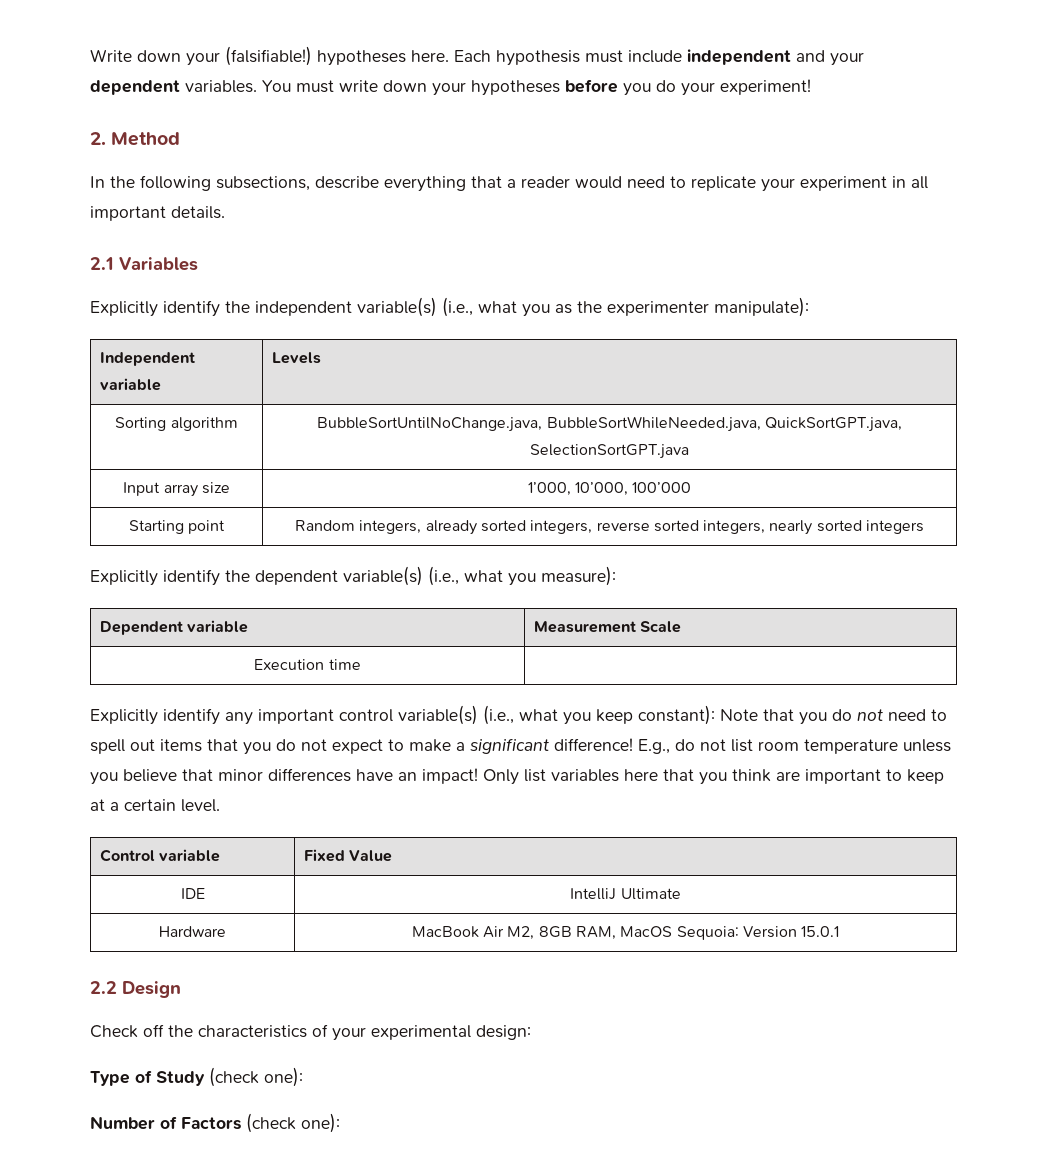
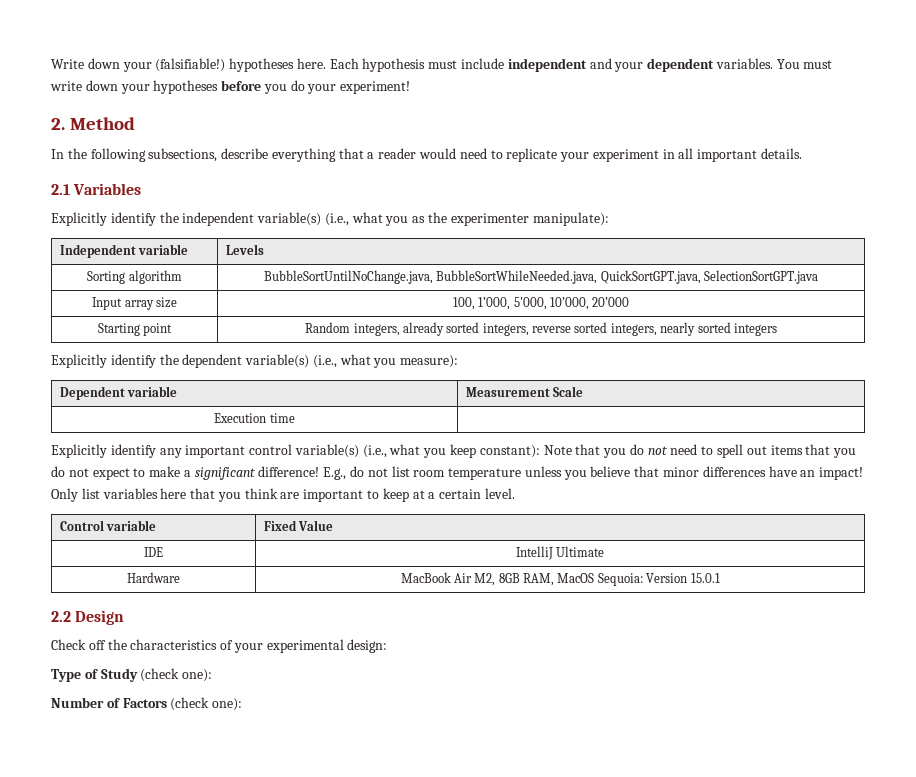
- Input array size | 1’000, 10’000, 100’000
+ Input array size | 100, 1’000, 5'000, 10’000, 20’000

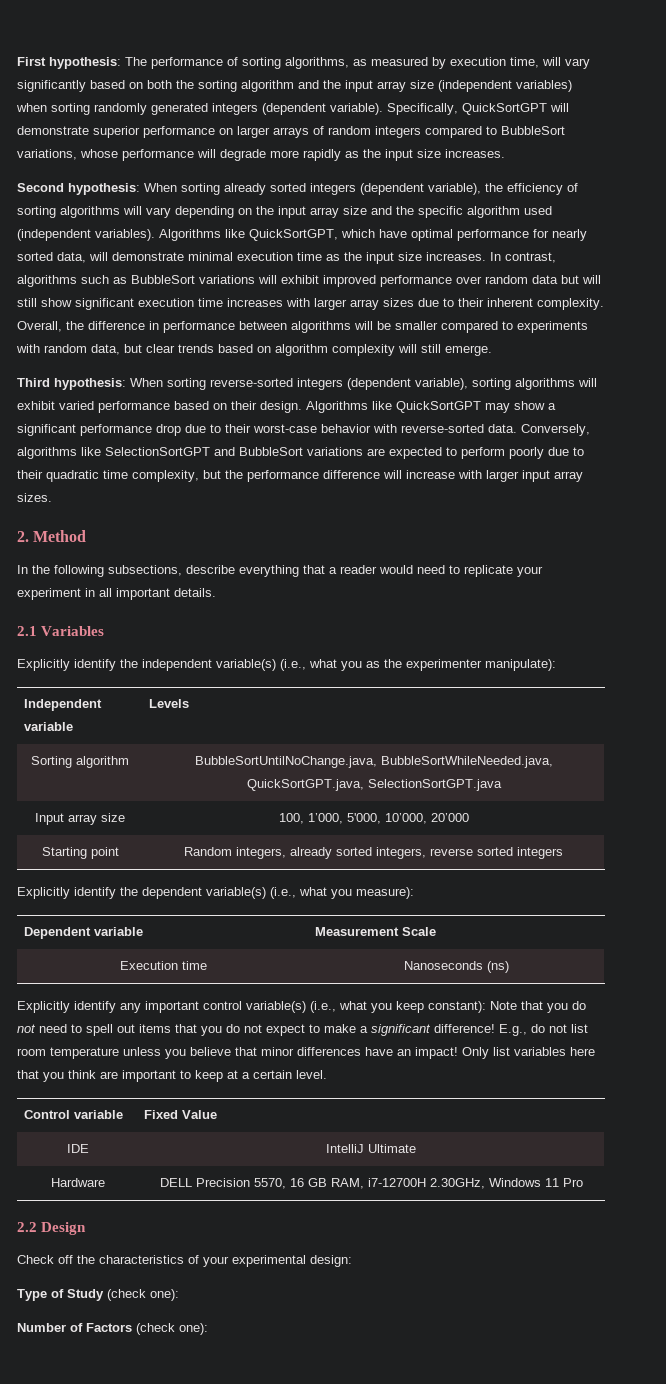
- Write down your (falsifiable!) hypotheses here. Each hypothesis must include independent and your dependent variables. You must write down your hypotheses before you do your experiment!
+ First hypothesis: The performance of sorting algorithms, as measured by execution time, will vary significantly based on both the sorting algorithm and the input array size (independent variables) when sorting randomly generated integers (dependent variable). Specifically, QuickSortGPT will demonstrate superior performance on larger arrays of random integers compared to BubbleSort variations, whose performance will degrade more rapidly as the input size increases.
+ Second hypothesis: When sorting already sorted integers (dependent variable), the efficiency of sorting algorithms will vary depending on the input array size and the specific algorithm used (independent variables). Algorithms like QuickSortGPT, which have optimal performance for nearly sorted data, will demonstrate minimal execution time as the input size increases. In contrast, algorithms such as BubbleSort variations will exhibit improved performance over random data but will still show significant execution time increases with larger array sizes due to their inherent complexity. Overall, the difference in performance between algorithms will be smaller compared to experiments with random data, but clear trends based on algorithm complexity will still emerge.
+ Third hypothesis: When sorting reverse-sorted integers (dependent variable), sorting algorithms will exhibit varied performance based on their design. Algorithms like QuickSortGPT may show a significant performance drop due to their worst-case behavior with reverse-sorted data. Conversely, algorithms like SelectionSortGPT and BubbleSort variations are expected to perform poorly due to their quadratic time complexity, but the performance difference will increase with larger input array sizes.
- Starting point | Random integers, already sorted integers, reverse sorted integers, nearly sorted integers
+ Starting point | Random integers, already sorted integers, reverse sorted integers
- Execution time |
+ Execution time | Nanoseconds (ns)
- Hardware | MacBook Air M2, 8GB RAM, MacOS Sequoia: Version 15.0.1
+ Hardware | DELL Precision 5570, 16 GB RAM, i7-12700H 2.30GHz, Windows 11 Pro

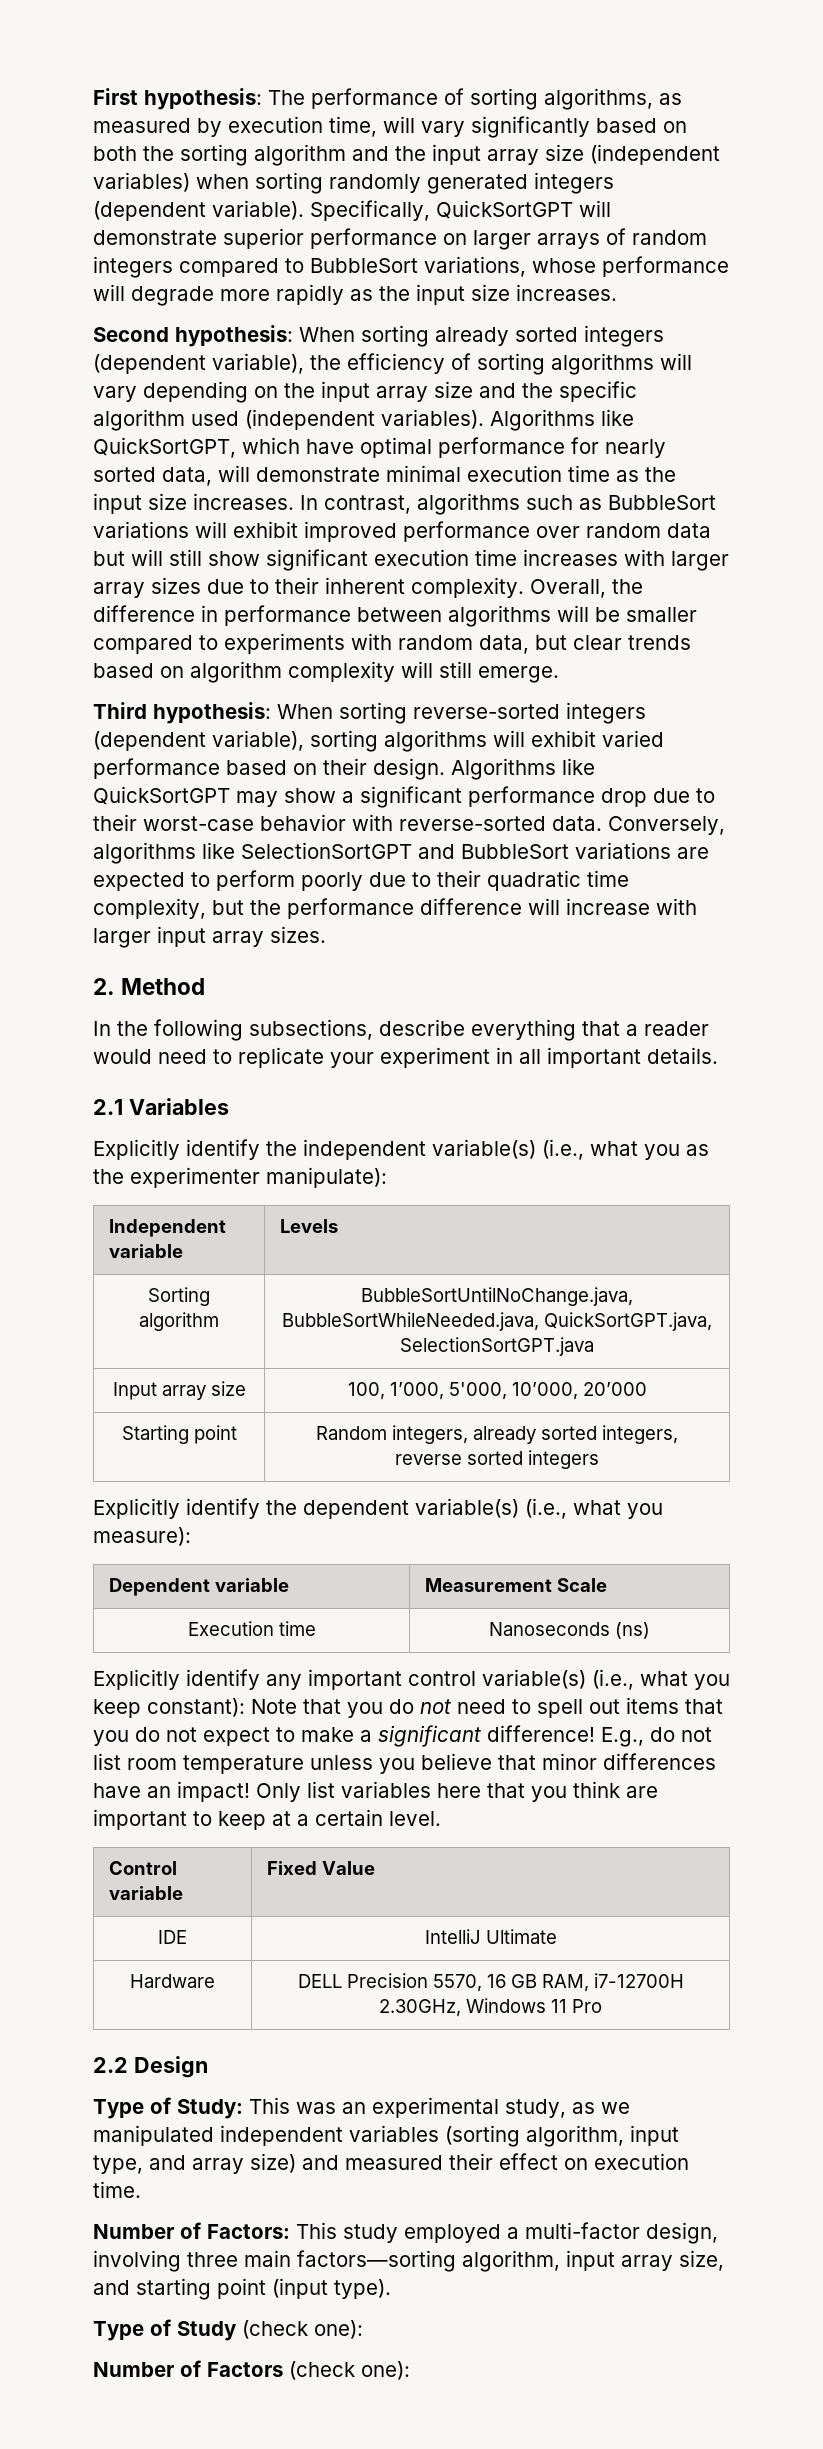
- Check off the characteristics of your experimental design:
+ Type of Study: This was an experimental study, as we manipulated independent variables (sorting algorithm, input type, and array size) and measured their effect on execution time.
+ Number of Factors: This study employed a multi-factor design, involving three main factors—sorting algorithm, input array size, and starting point (input type).

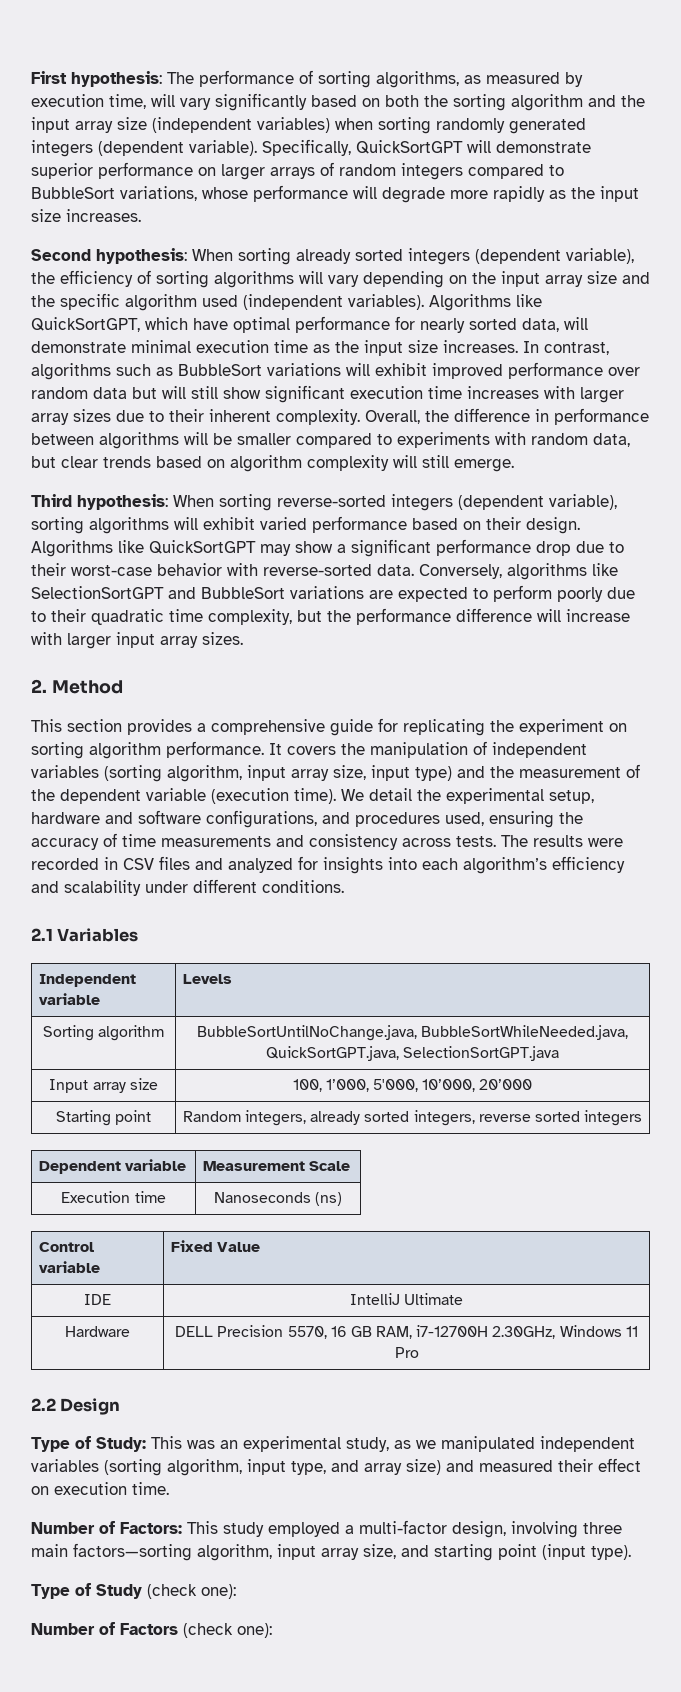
- In the following subsections, describe everything that a reader would need to replicate your experiment in all important details.
+ This section provides a comprehensive guide for replicating the experiment on sorting algorithm performance. It covers the manipulation of independent variables (sorting algorithm, input array size, input type) and the measurement of the dependent variable (execution time). We detail the experimental setup, hardware and software configurations, and procedures used, ensuring the accuracy of time measurements and consistency across tests. The results were recorded in CSV files and analyzed for insights into each algorithm’s efficiency and scalability under different conditions.
  2.1 Variables
- Explicitly identify the independent variable(s) (i.e., what you as the experimenter manipulate):
- Explicitly identify the dependent variable(s) (i.e., what you measure):
- Explicitly identify any important control variable(s) (i.e., what you keep constant): Note that you do not need to spell out items that you do not expect to make a significant difference! E.g., do not list room temperature unless you believe that minor differences have an impact! Only list variables here that you think are important to keep at a certain level.

